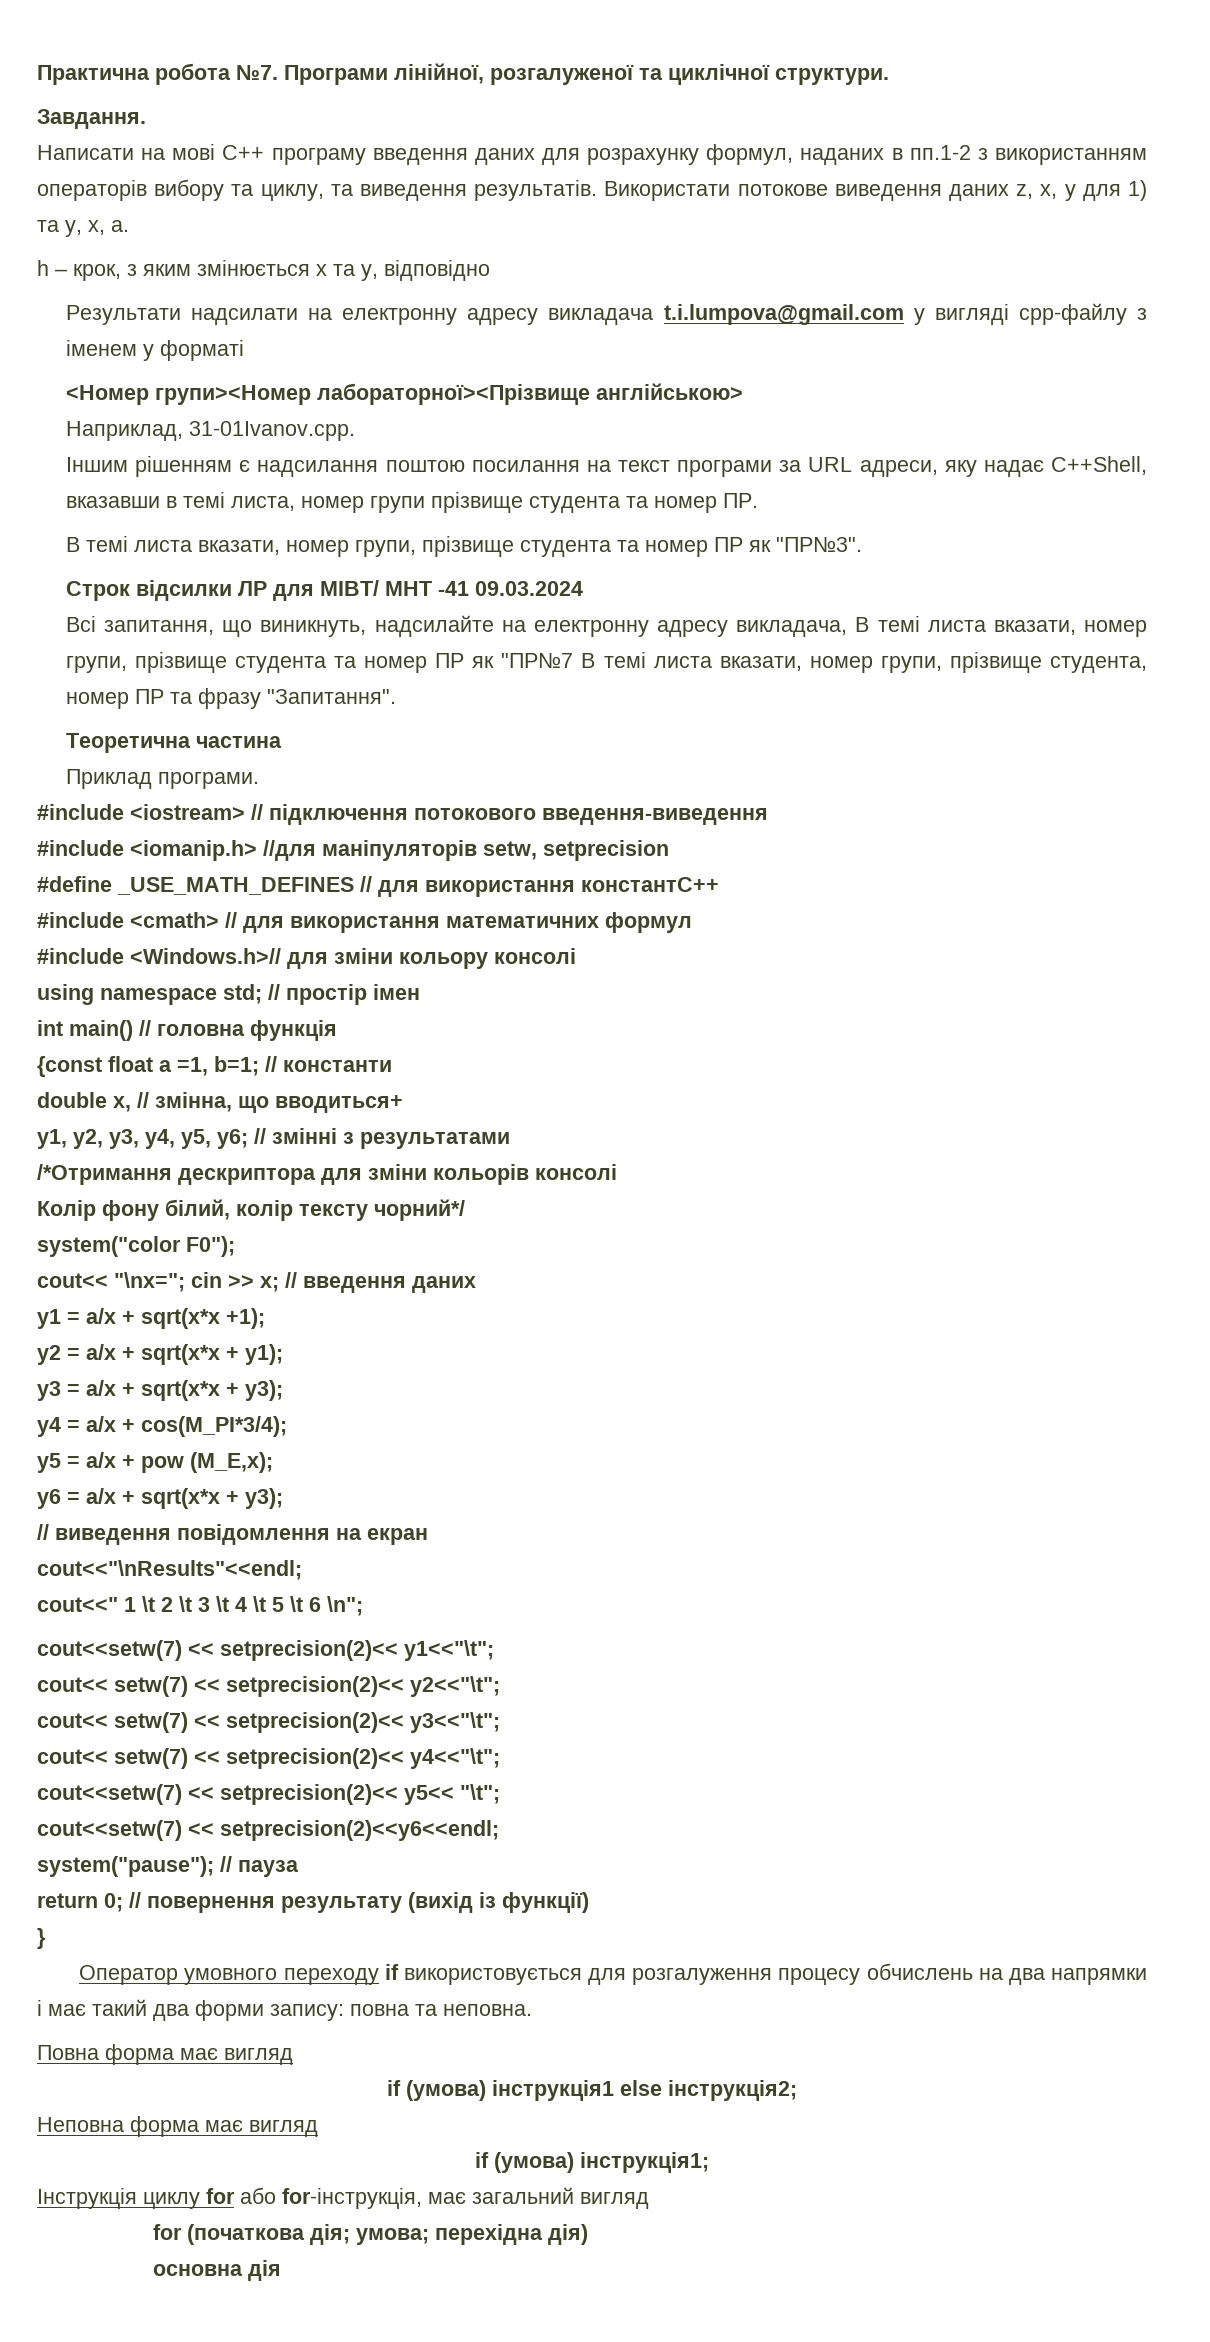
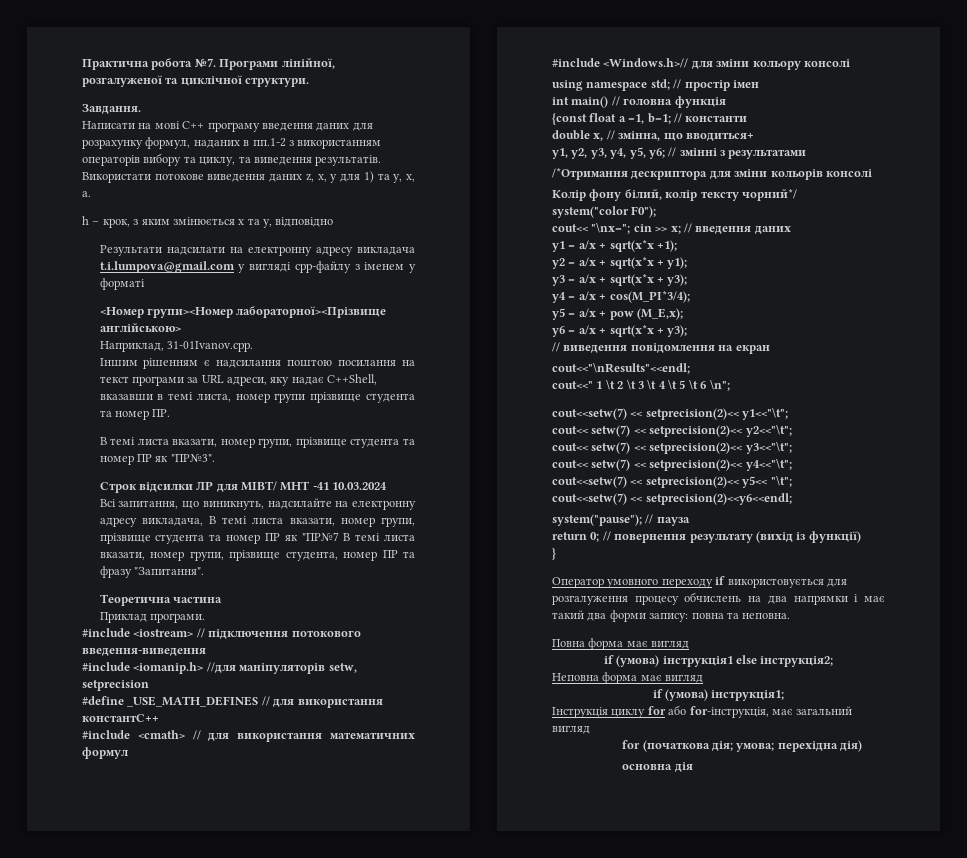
- Строк відсилки ЛР для МІВТ/ МНТ -41 09.03.2024
+ Строк відсилки ЛР для МІВТ/ МНТ -41 10.03.2024

